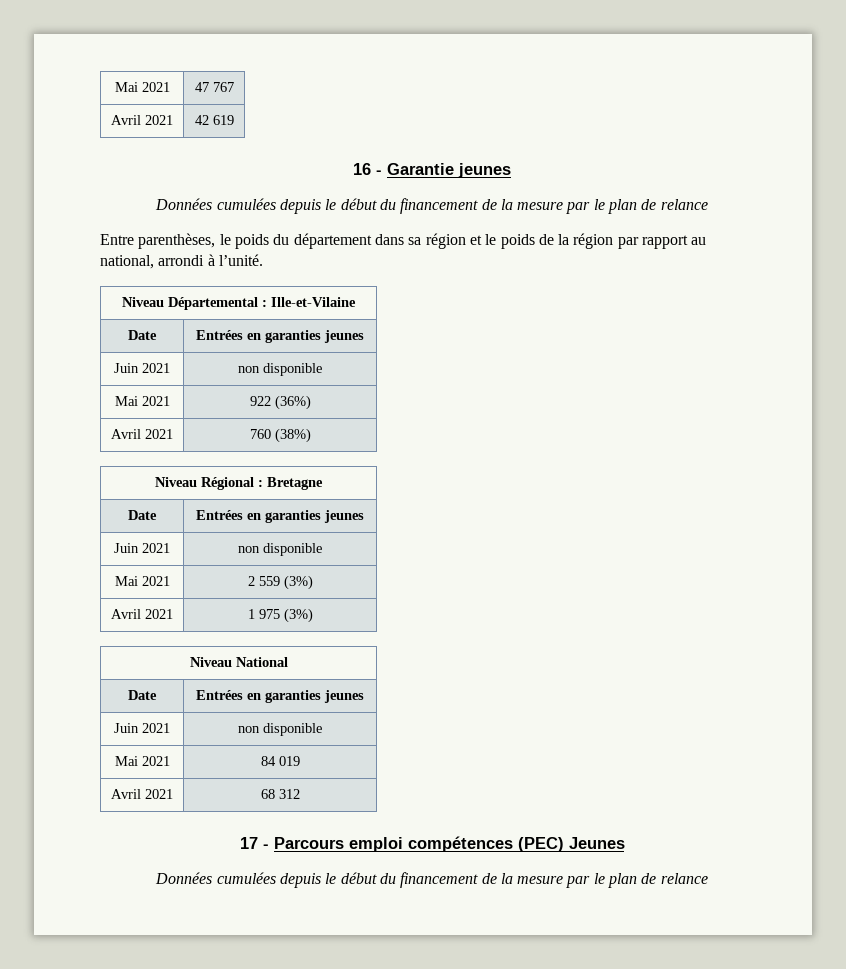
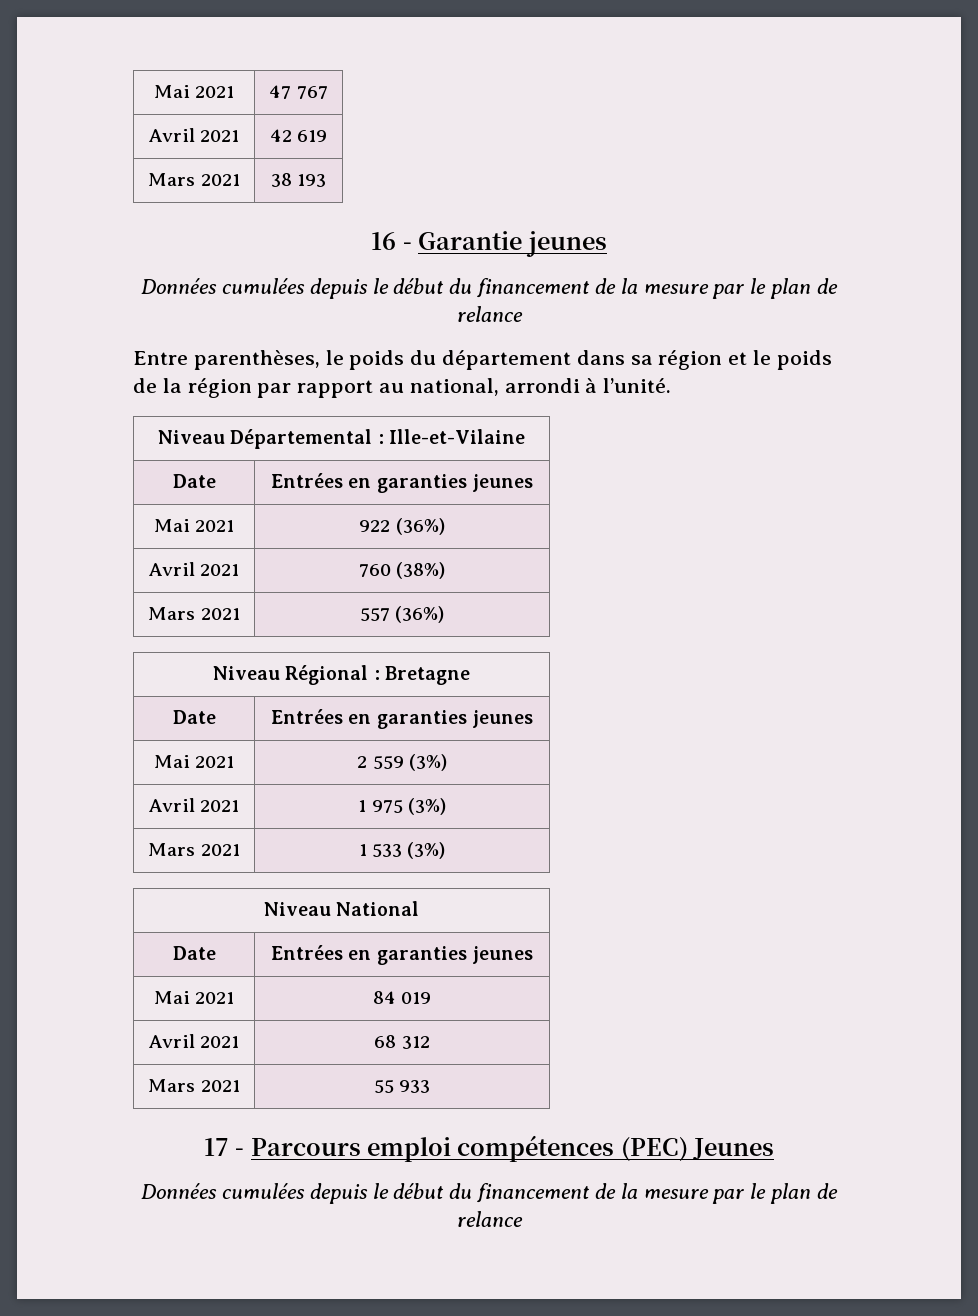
+ Mars 2021 | 38 193
  Niveau Départemental : Ille-et-Vilaine
  Date | Entrées en garanties jeunes
- Juin 2021 | non disponible
+ Mars 2021 | 557 (36%)
  Niveau Régional : Bretagne
  Date | Entrées en garanties jeunes
- Juin 2021 | non disponible
+ Mars 2021 | 1 533 (3%)
  Niveau National
  Date | Entrées en garanties jeunes
- Juin 2021 | non disponible
+ Mars 2021 | 55 933

